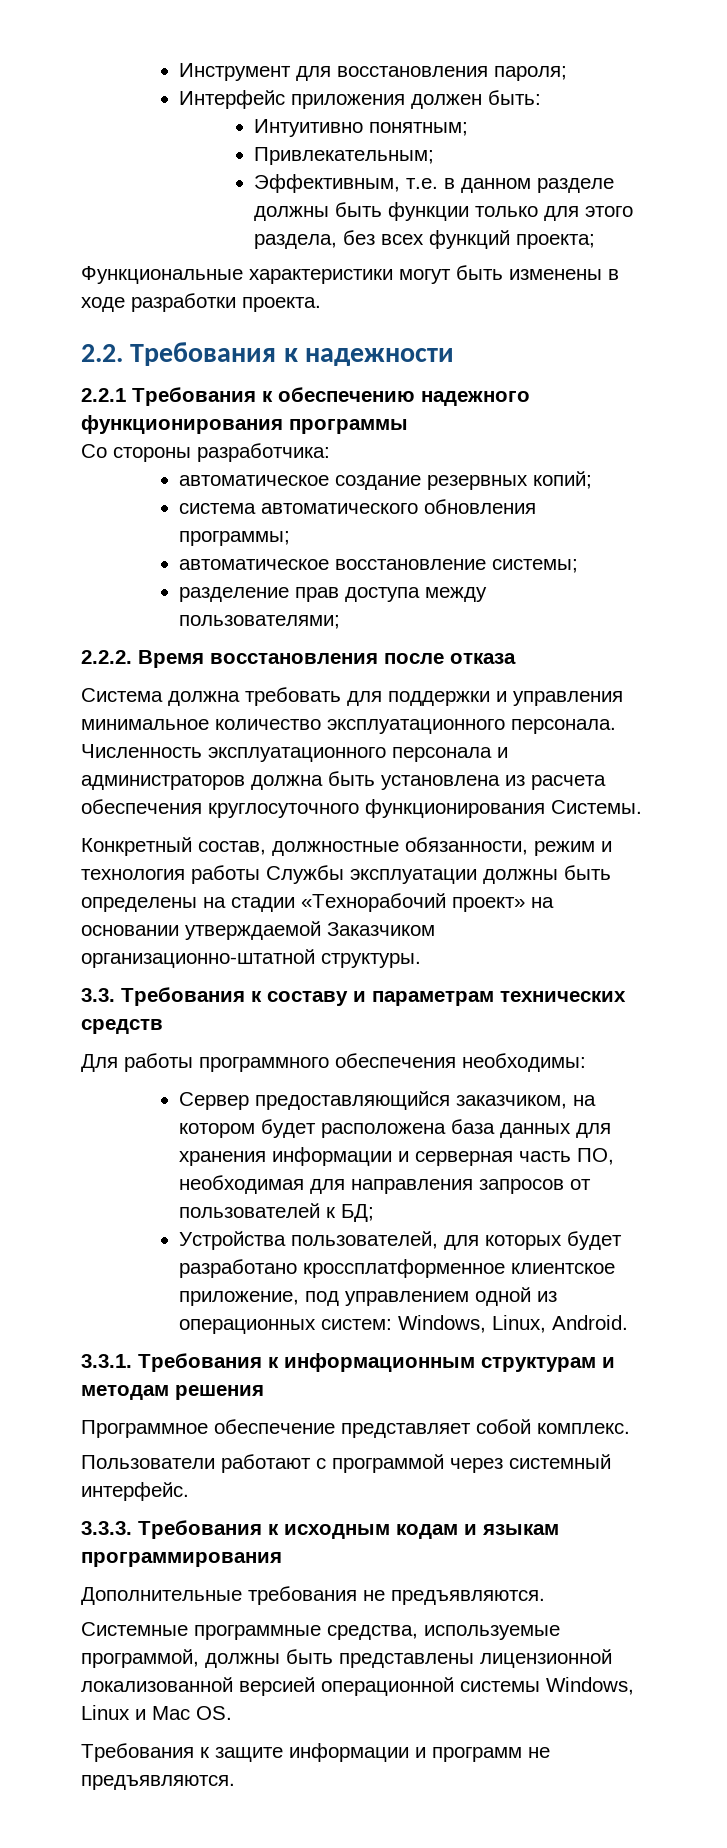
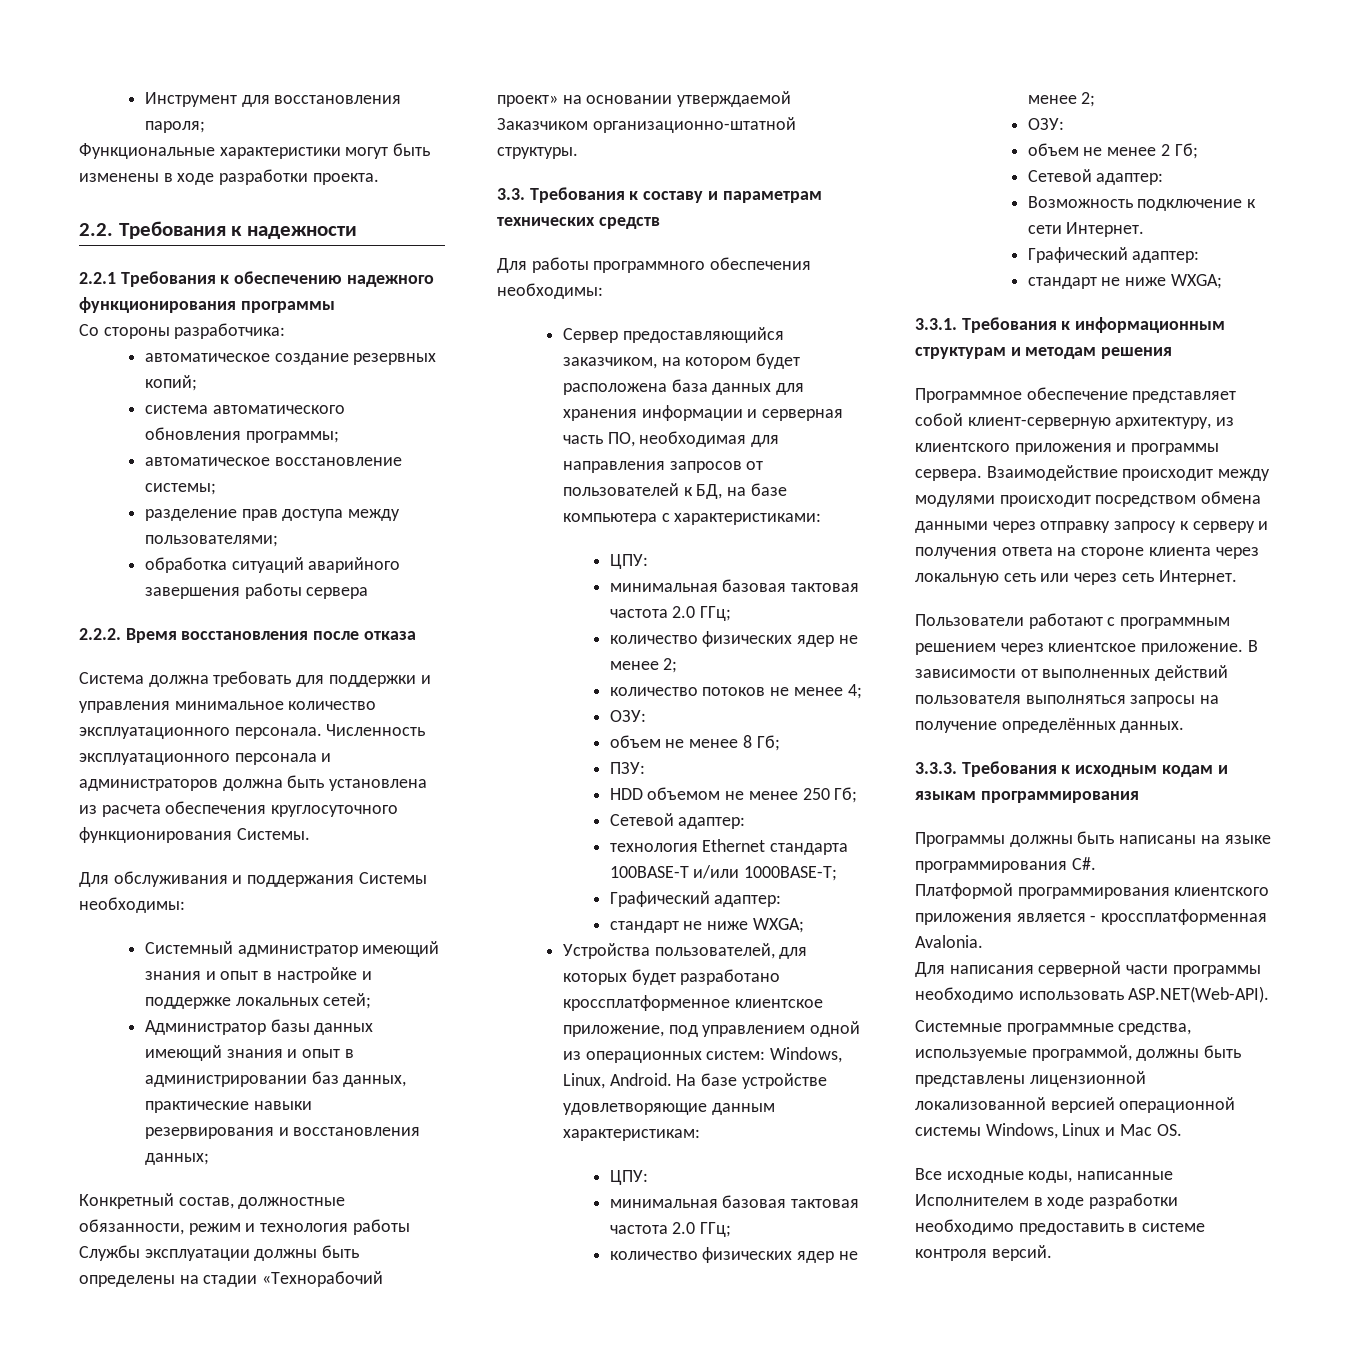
- Интерфейс приложения должен быть:
- Интуитивно понятным;
- Привлекательным;
- Эффективным, т.е. в данном разделе должны быть функции только для этого раздела, без всех функций проекта;
+ обработка ситуаций аварийного завершения работы сервера
+ Для обслуживания и поддержания Системы необходимы:
+ Системный администратор имеющий знания и опыт в настройке и поддержке локальных сетей;
+ Администратор базы данных имеющий знания и опыт в администрировании баз данных, практические навыки резервирования и восстановления данных;
- Сервер предоставляющийся заказчиком, на котором будет расположена база данных для хранения информации и серверная часть ПО, необходимая для направления запросов от пользователей к БД;
+ Сервер предоставляющийся заказчиком, на котором будет расположена база данных для хранения информации и серверная часть ПО, необходимая для направления запросов от пользователей к БД, на базе компьютера с характеристиками:
+ ЦПУ:
+ минимальная базовая тактовая частота 2.0 ГГц;
+ количество физических ядер не менее 2;
+ количество потоков не менее 4;
+ ОЗУ:
+ объем не менее 8 Гб;
+ ПЗУ:
+ HDD объемом не менее 250 Гб;
+ Сетевой адаптер:
+ технология Ethernet стандарта 100BASE-T и/или 1000BASE-T;
+ Графический адаптер:
+ стандарт не ниже WXGA;
+ На базе устройстве удовлетворяющие данным характеристикам:
+ ЦПУ:
+ минимальная базовая тактовая частота 2.0 ГГц;
+ количество физических ядер не менее 2;
+ ОЗУ:
+ объем не менее 2 Гб;
+ Сетевой адаптер:
+ Возможность подключение к сети Интернет.
+ Графический адаптер:
+ стандарт не ниже WXGA;
- Программное обеспечение представляет собой комплекс.
- Пользователи работают с программой через системный интерфейс.
+ Программное обеспечение представляет собой клиент-серверную архитектуру, из клиентского приложения и программы сервера. Взаимодействие происходит между модулями происходит посредством обмена данными через отправку запросу к серверу и получения ответа на стороне клиента через локальную сеть или через сеть Интернет.
+ Пользователи работают с программным решением через клиентское приложение. В зависимости от выполненных действий пользователя выполняться запросы на получение определённых данных.
- Дополнительные требования не предъявляются.
+ Программы должны быть написаны на языке программирования С#.
+ Платформой программирования клиентского приложения является - кроссплатформенная Avalonia.
+ Для написания серверной части программы необходимо использовать ASP.NET(Web-API).
- Требования к защите информации и программ не предъявляются.
+ Все исходные коды, написанные Исполнителем в ходе разработки необходимо предоставить в системе контроля версий.

